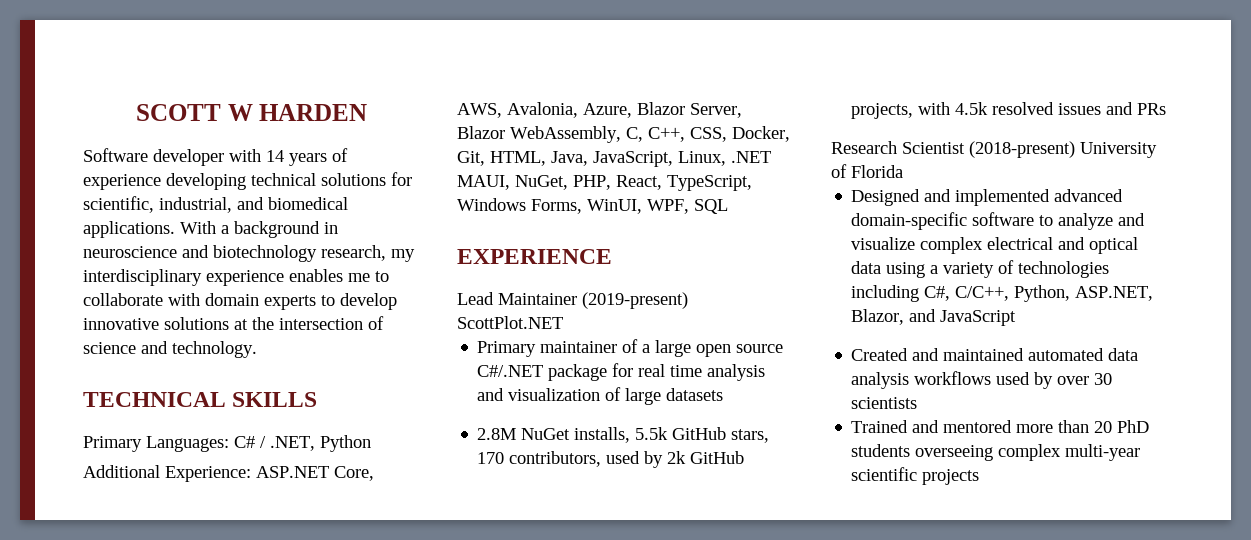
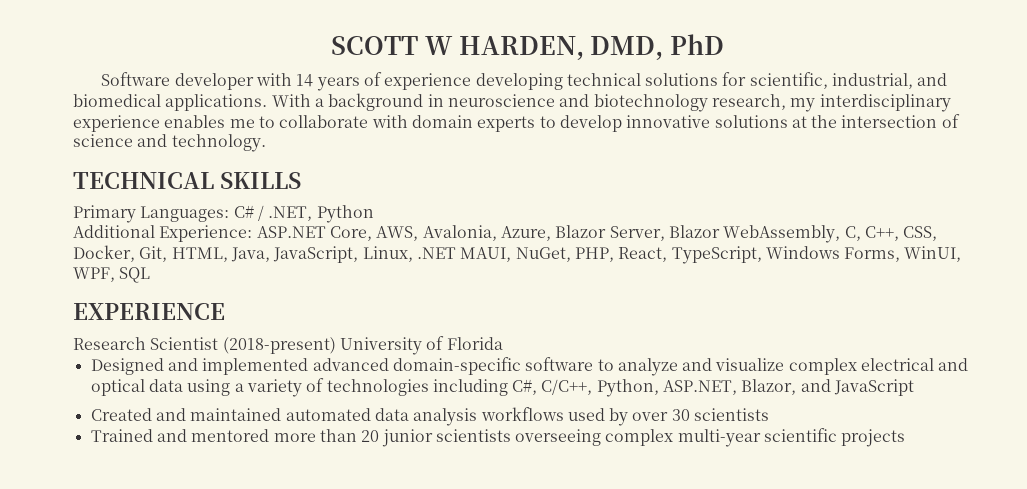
- SCOTT W HARDEN
+ SCOTT W HARDEN, DMD, PhD
- Lead Maintainer (2019-present) ScottPlot.NET
- Primary maintainer of a large open source C#/.NET package for real time analysis and visualization of large datasets
- 2.8M NuGet installs, 5.5k GitHub stars, 170 contributors, used by 2k GitHub projects, with 4.5k resolved issues and PRs
- Trained and mentored more than 20 PhD students overseeing complex multi-year scientific projects
+ Trained and mentored more than 20 junior scientists overseeing complex multi-year scientific projects

